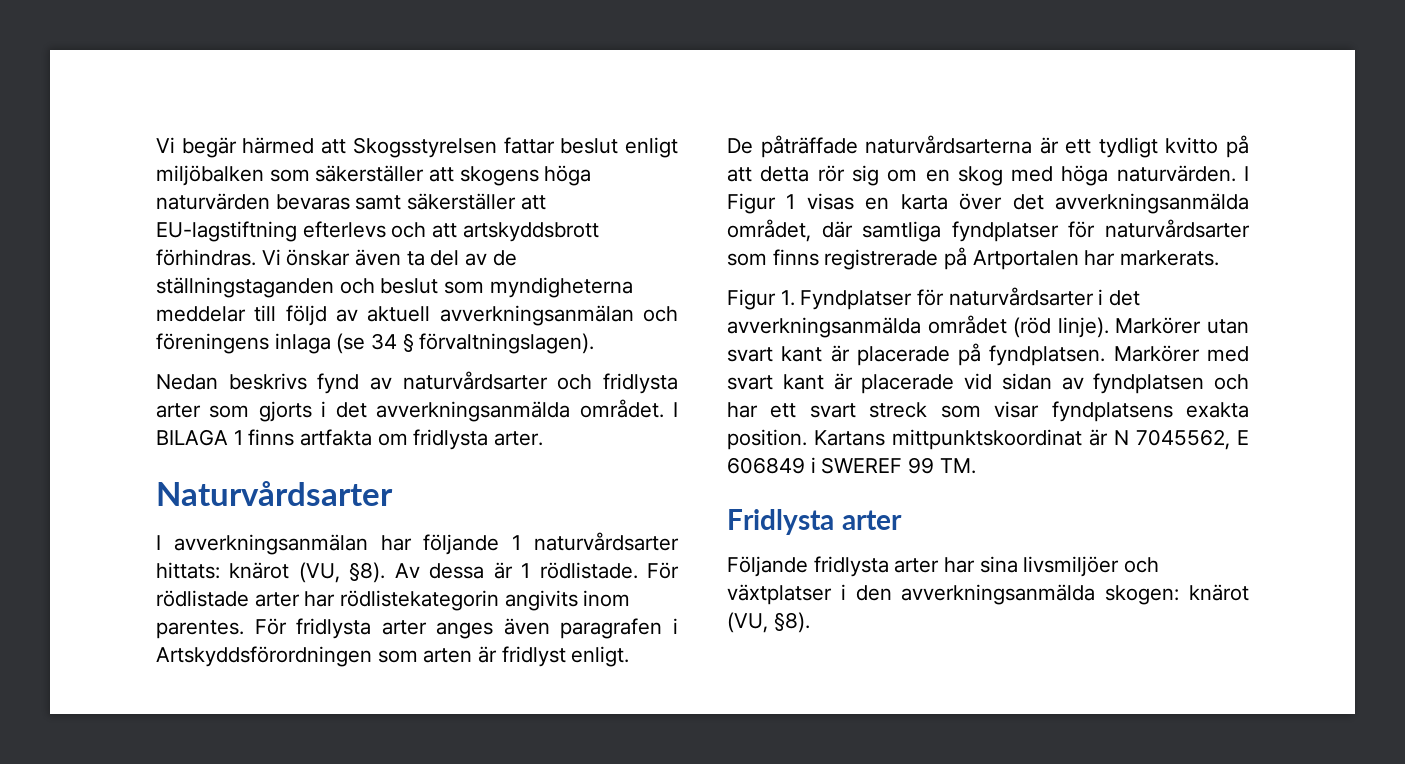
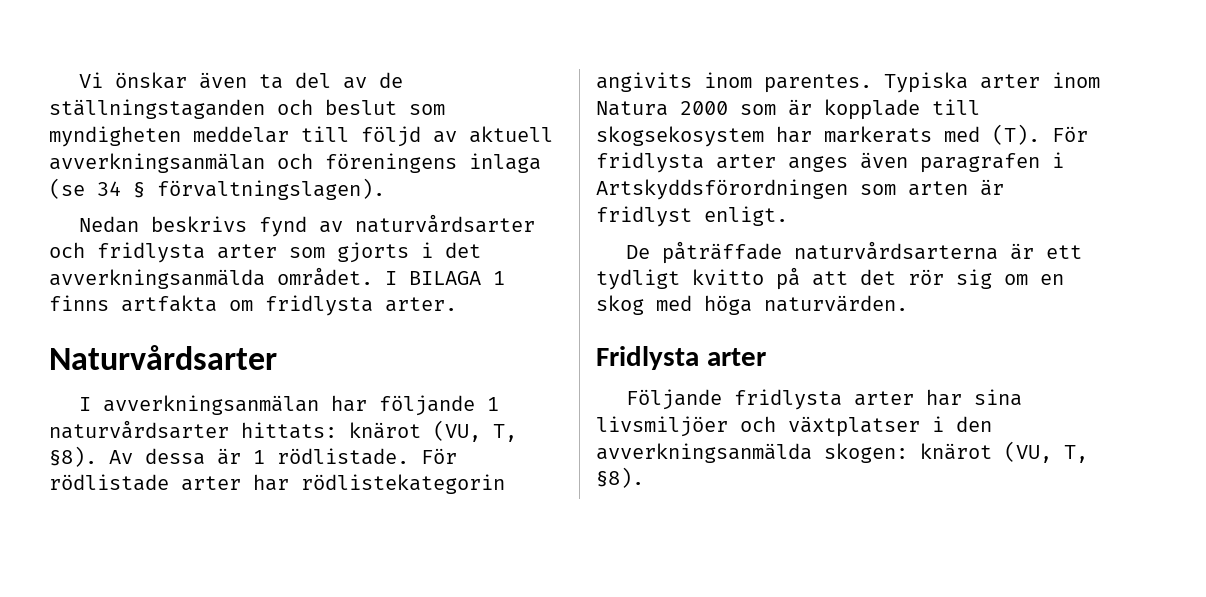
- Vi begär härmed att Skogsstyrelsen fattar beslut enligt miljöbalken som säkerställer att skogens höga naturvärden bevaras samt säkerställer att EU-lagstiftning efterlevs och att artskyddsbrott förhindras. Vi önskar även ta del av de ställningstaganden och beslut som myndigheterna meddelar till följd av aktuell avverkningsanmälan och föreningens inlaga (se 34 § förvaltningslagen).
+ Vi önskar även ta del av de ställningstaganden och beslut som myndigheten meddelar till följd av aktuell avverkningsanmälan och föreningens inlaga (se 34 § förvaltningslagen).
- I avverkningsanmälan har följande 1 naturvårdsarter hittats: knärot (VU, §8).
+ I avverkningsanmälan har följande 1 naturvårdsarter hittats: knärot (VU, T, §8).
- För fridlysta arter anges även paragrafen i Artskyddsförordningen som arten är fridlyst enligt.
+ Typiska arter inom Natura 2000 som är kopplade till skogsekosystem har markerats med (T). För fridlysta arter anges även paragrafen i Artskyddsförordningen som arten är fridlyst enligt.
- De påträffade naturvårdsarterna är ett tydligt kvitto på att detta rör sig om en skog med höga naturvärden. I Figur 1 visas en karta över det avverkningsanmälda området, där samtliga fyndplatser för naturvårdsarter som finns registrerade på Artportalen har markerats.
- Figur 1. Fyndplatser för naturvårdsarter i det avverkningsanmälda området (röd linje). Markörer utan svart kant är placerade på fyndplatsen. Markörer med svart kant är placerade vid sidan av fyndplatsen och har ett svart streck som visar fyndplatsens exakta position. Kartans mittpunktskoordinat är N 7045562, E 606849 i SWEREF 99 TM.
+ De påträffade naturvårdsarterna är ett tydligt kvitto på att det rör sig om en skog med höga naturvärden.
- Följande fridlysta arter har sina livsmiljöer och växtplatser i den avverkningsanmälda skogen: knärot (VU, §8).
+ Följande fridlysta arter har sina livsmiljöer och växtplatser i den avverkningsanmälda skogen: knärot (VU, T, §8).

